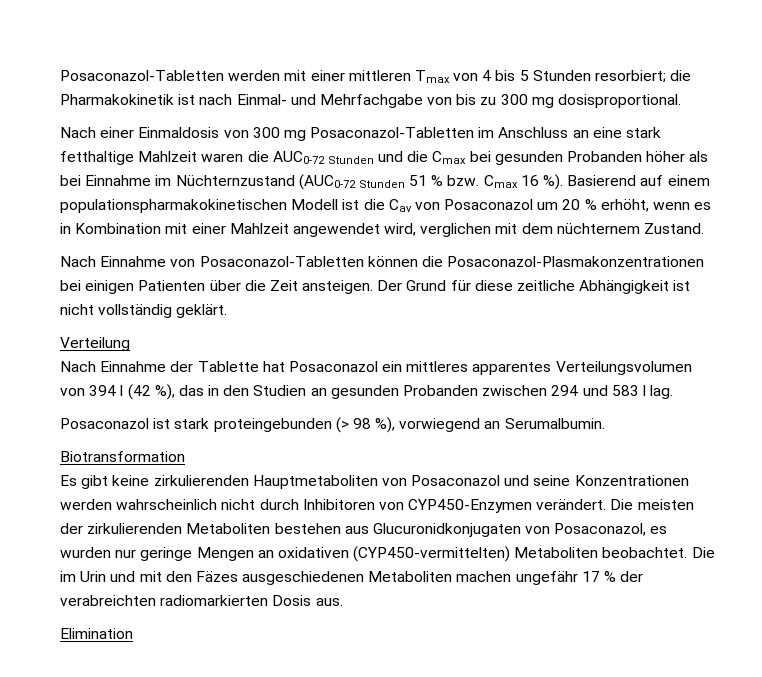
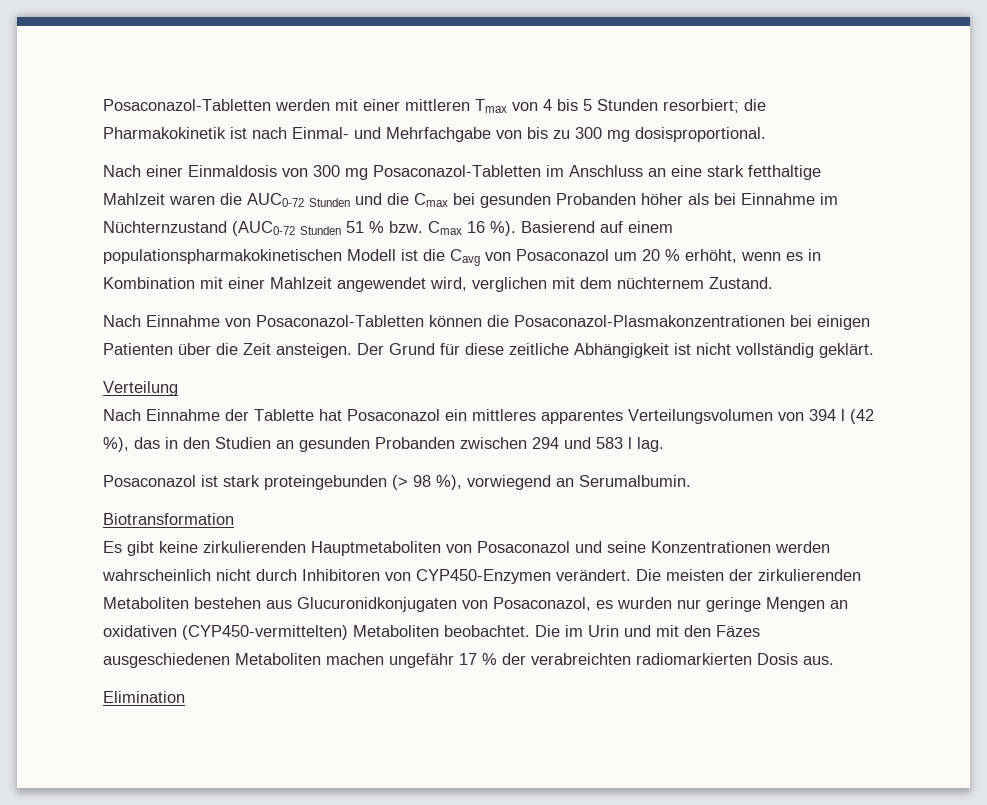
- Basierend auf einem populationspharmakokinetischen Modell ist die Cav von Posaconazol um 20 % erhöht, wenn es in Kombination mit einer Mahlzeit angewendet wird, verglichen mit dem nüchternem Zustand.
+ Basierend auf einem populationspharmakokinetischen Modell ist die Cavg von Posaconazol um 20 % erhöht, wenn es in Kombination mit einer Mahlzeit angewendet wird, verglichen mit dem nüchternem Zustand.

